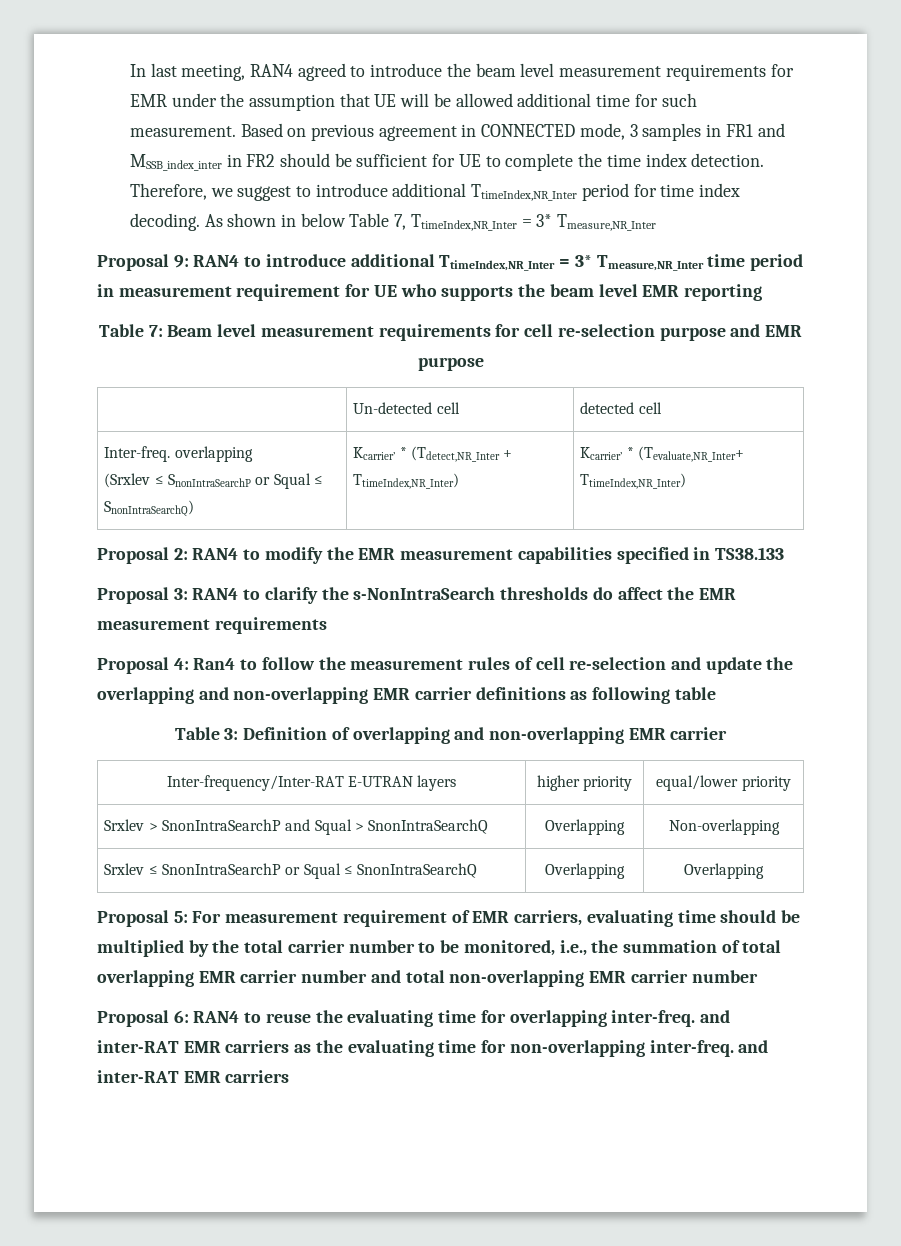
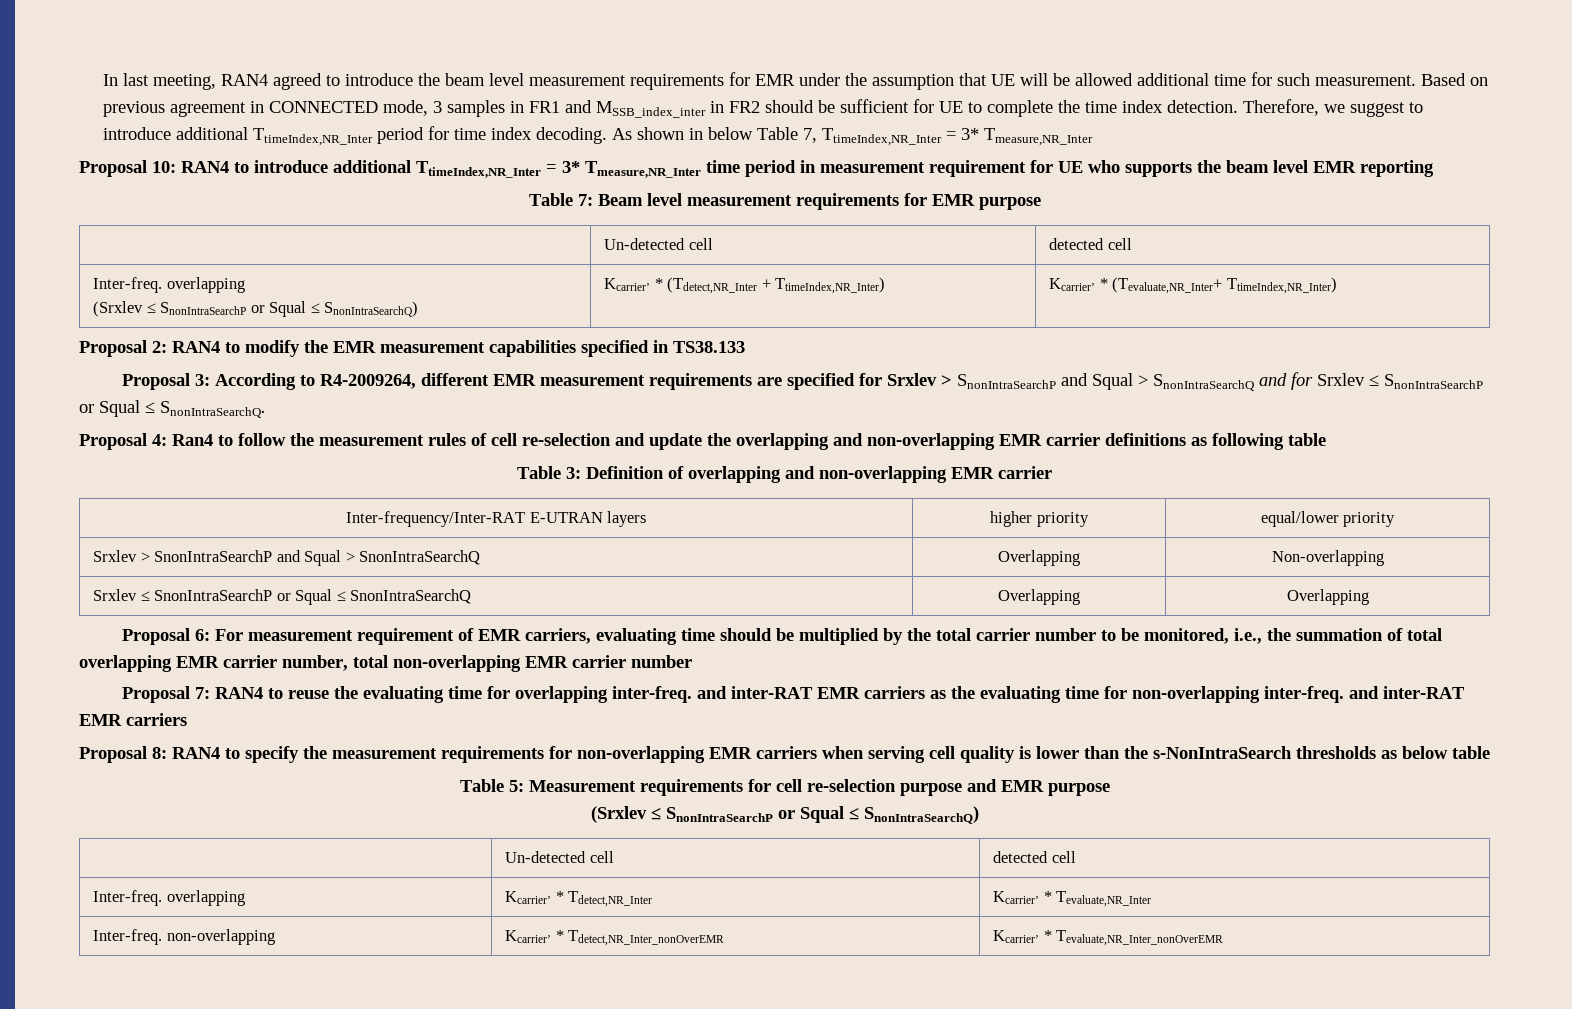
- Proposal 9: RAN4 to introduce additional TtimeIndex,NR_Inter = 3* Tmeasure,NR_Inter time period in measurement requirement for UE who supports the beam level EMR reporting
+ Proposal 10: RAN4 to introduce additional TtimeIndex,NR_Inter = 3* Tmeasure,NR_Inter time period in measurement requirement for UE who supports the beam level EMR reporting
- Table 7: Beam level measurement requirements for cell re-selection purpose and EMR purpose
+ Table 7: Beam level measurement requirements for EMR purpose
- Proposal 3: RAN4 to clarify the s-NonIntraSearch thresholds do affect the EMR measurement requirements
+ Proposal 3: According to R4-2009264, different EMR measurement requirements are specified for Srxlev > SnonIntraSearchP and Squal > SnonIntraSearchQ and for Srxlev ≤ SnonIntraSearchP or Squal ≤ SnonIntraSearchQ.
- Proposal 5: For measurement requirement of EMR carriers, evaluating time should be multiplied by the total carrier number to be monitored, i.e., the summation of total overlapping EMR carrier number and total non-overlapping EMR carrier number
+ Proposal 6: For measurement requirement of EMR carriers, evaluating time should be multiplied by the total carrier number to be monitored, i.e., the summation of total overlapping EMR carrier number, total non-overlapping EMR carrier number
- Proposal 6: RAN4 to reuse the evaluating time for overlapping inter-freq. and inter-RAT EMR carriers as the evaluating time for non-overlapping inter-freq. and inter-RAT EMR carriers
+ Proposal 7: RAN4 to reuse the evaluating time for overlapping inter-freq. and inter-RAT EMR carriers as the evaluating time for non-overlapping inter-freq. and inter-RAT EMR carriers
+ Proposal 8: RAN4 to specify the measurement requirements for non-overlapping EMR carriers when serving cell quality is lower than the s-NonIntraSearch thresholds as below table
+ Table 5: Measurement requirements for cell re-selection purpose and EMR purpose
+ (Srxlev ≤ SnonIntraSearchP or Squal ≤ SnonIntraSearchQ)
+ | Un-detected cell | detected cell
+ Inter-freq. overlapping | Kcarrier’ * Tdetect,NR_Inter | Kcarrier’ * Tevaluate,NR_Inter
+ Inter-freq. non-overlapping | Kcarrier’ * Tdetect,NR_Inter_nonOverEMR | Kcarrier’ * Tevaluate,NR_Inter_nonOverEMR

